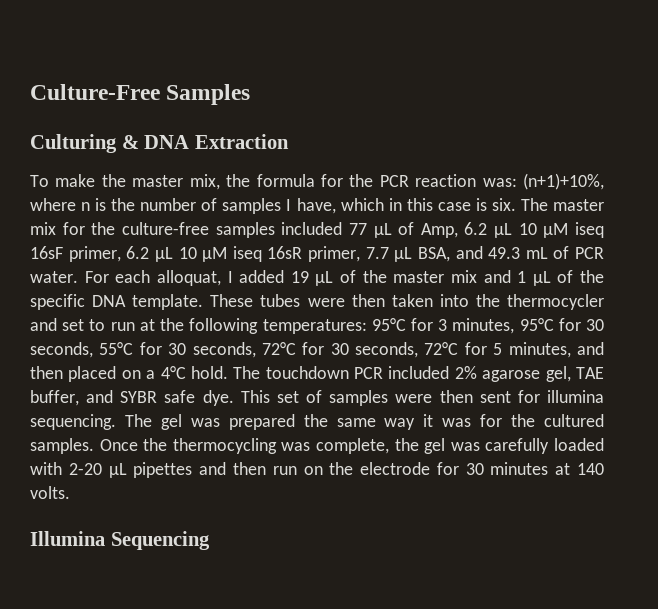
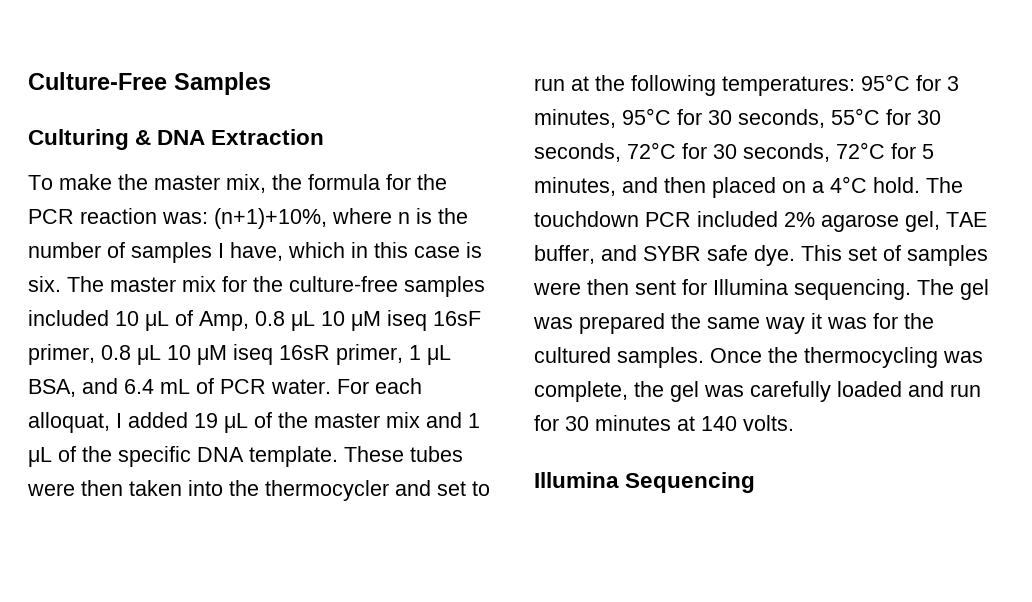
- The master mix for the culture-free samples included 77 μL of Amp, 6.2 μL 10 μM iseq 16sF primer, 6.2 μL 10 μM iseq 16sR primer, 7.7 μL BSA, and 49.3 mL of PCR water.
+ The master mix for the culture-free samples included 10 μL of Amp, 0.8 μL 10 μM iseq 16sF primer, 0.8 μL 10 μM iseq 16sR primer, 1 μL BSA, and 6.4 mL of PCR water.
- This set of samples were then sent for illumina sequencing.
+ This set of samples were then sent for Illumina sequencing.
- Once the thermocycling was complete, the gel was carefully loaded with 2-20 μL pipettes and then run on the electrode for 30 minutes at 140 volts.
+ Once the thermocycling was complete, the gel was carefully loaded and run for 30 minutes at 140 volts.

